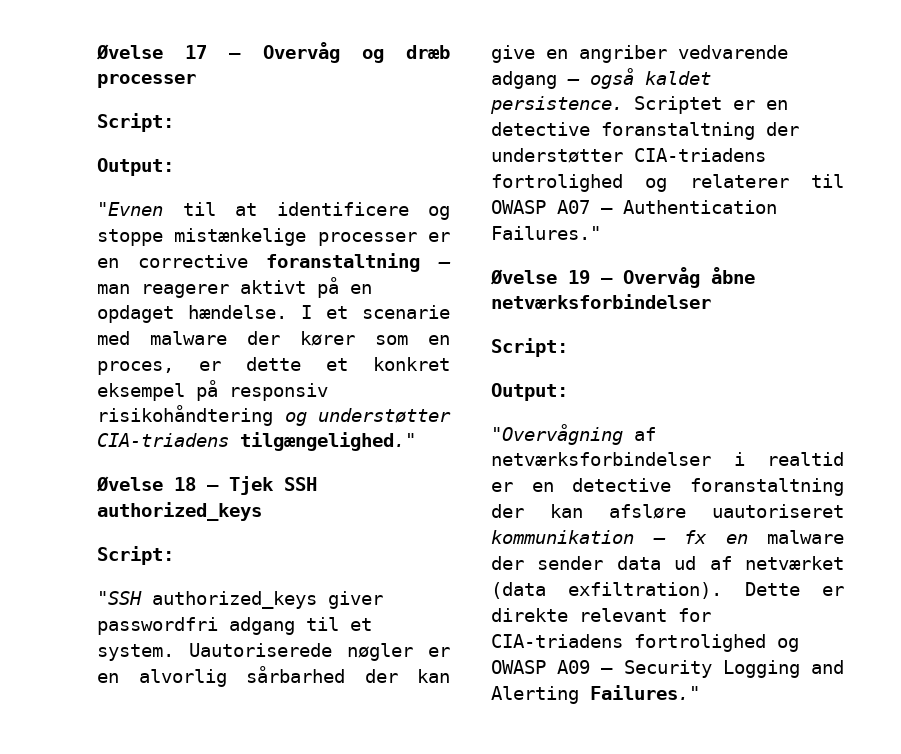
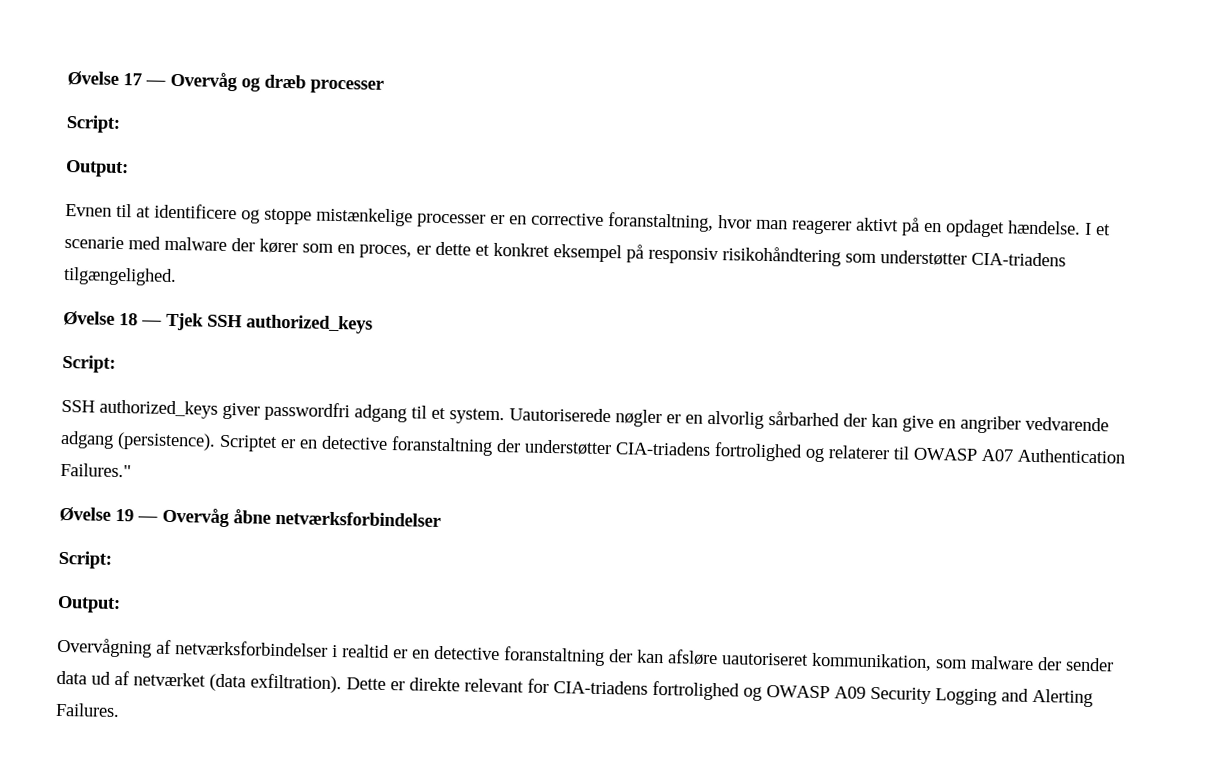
- "Evnen til at identificere og stoppe mistænkelige processer er en corrective foranstaltning — man reagerer aktivt på en opdaget hændelse.
+ Evnen til at identificere og stoppe mistænkelige processer er en corrective foranstaltning, hvor man reagerer aktivt på en opdaget hændelse.
- I et scenarie med malware der kører som en proces, er dette et konkret eksempel på responsiv risikohåndtering og understøtter CIA-triadens tilgængelighed."
+ I et scenarie med malware der kører som en proces, er dette et konkret eksempel på responsiv risikohåndtering som understøtter CIA-triadens tilgængelighed.
- "SSH authorized_keys giver passwordfri adgang til et system.
+ SSH authorized_keys giver passwordfri adgang til et system.
- Uautoriserede nøgler er en alvorlig sårbarhed der kan give en angriber vedvarende adgang — også kaldet persistence.
+ Uautoriserede nøgler er en alvorlig sårbarhed der kan give en angriber vedvarende adgang (persistence).
- Scriptet er en detective foranstaltning der understøtter CIA-triadens fortrolighed og relaterer til OWASP A07 — Authentication Failures."
+ Scriptet er en detective foranstaltning der understøtter CIA-triadens fortrolighed og relaterer til OWASP A07 Authentication Failures."
- "Overvågning af netværksforbindelser i realtid er en detective foranstaltning der kan afsløre uautoriseret kommunikation — fx en malware der sender data ud af netværket (data exfiltration).
+ Overvågning af netværksforbindelser i realtid er en detective foranstaltning der kan afsløre uautoriseret kommunikation, som malware der sender data ud af netværket (data exfiltration).
- Dette er direkte relevant for CIA-triadens fortrolighed og OWASP A09 — Security Logging and Alerting Failures."
+ Dette er direkte relevant for CIA-triadens fortrolighed og OWASP A09 Security Logging and Alerting Failures.

